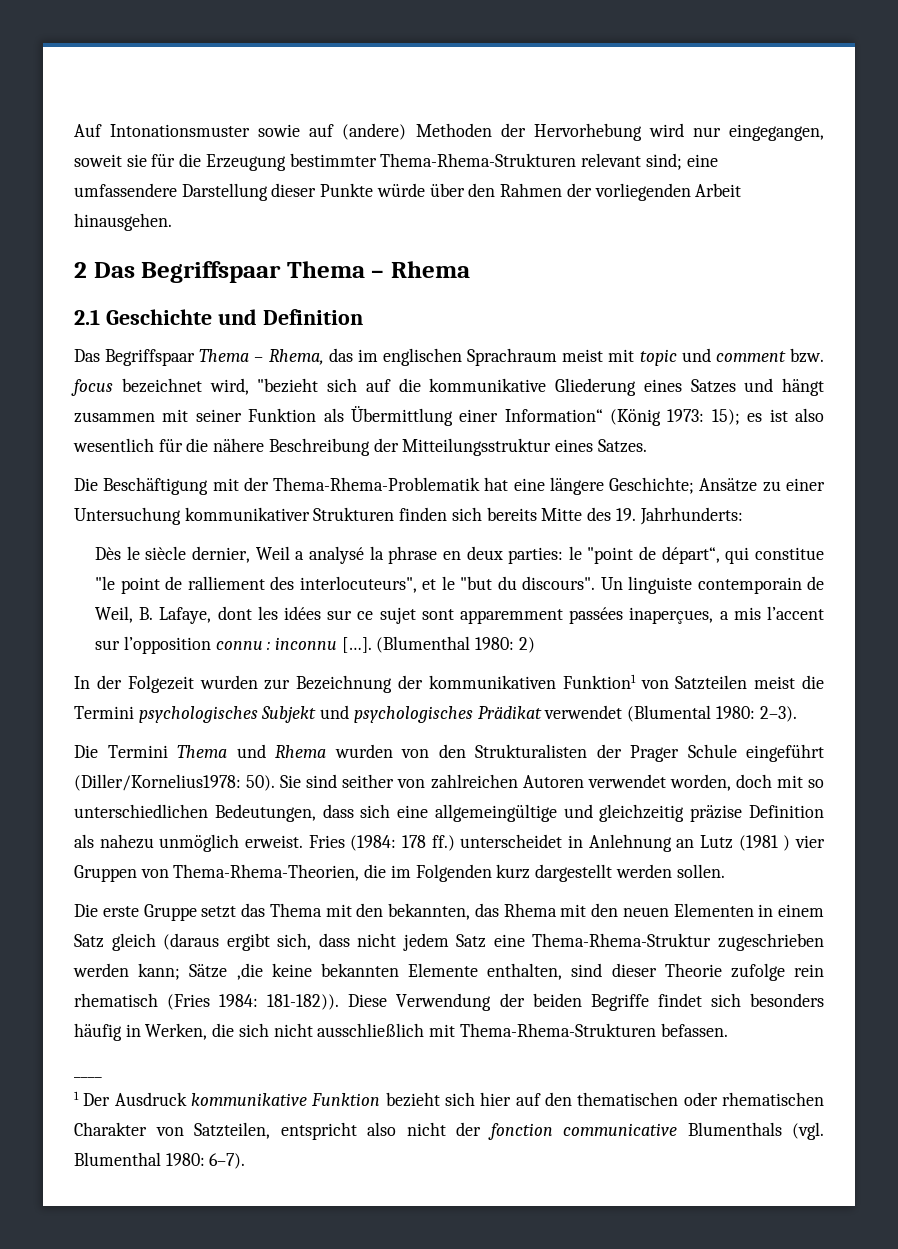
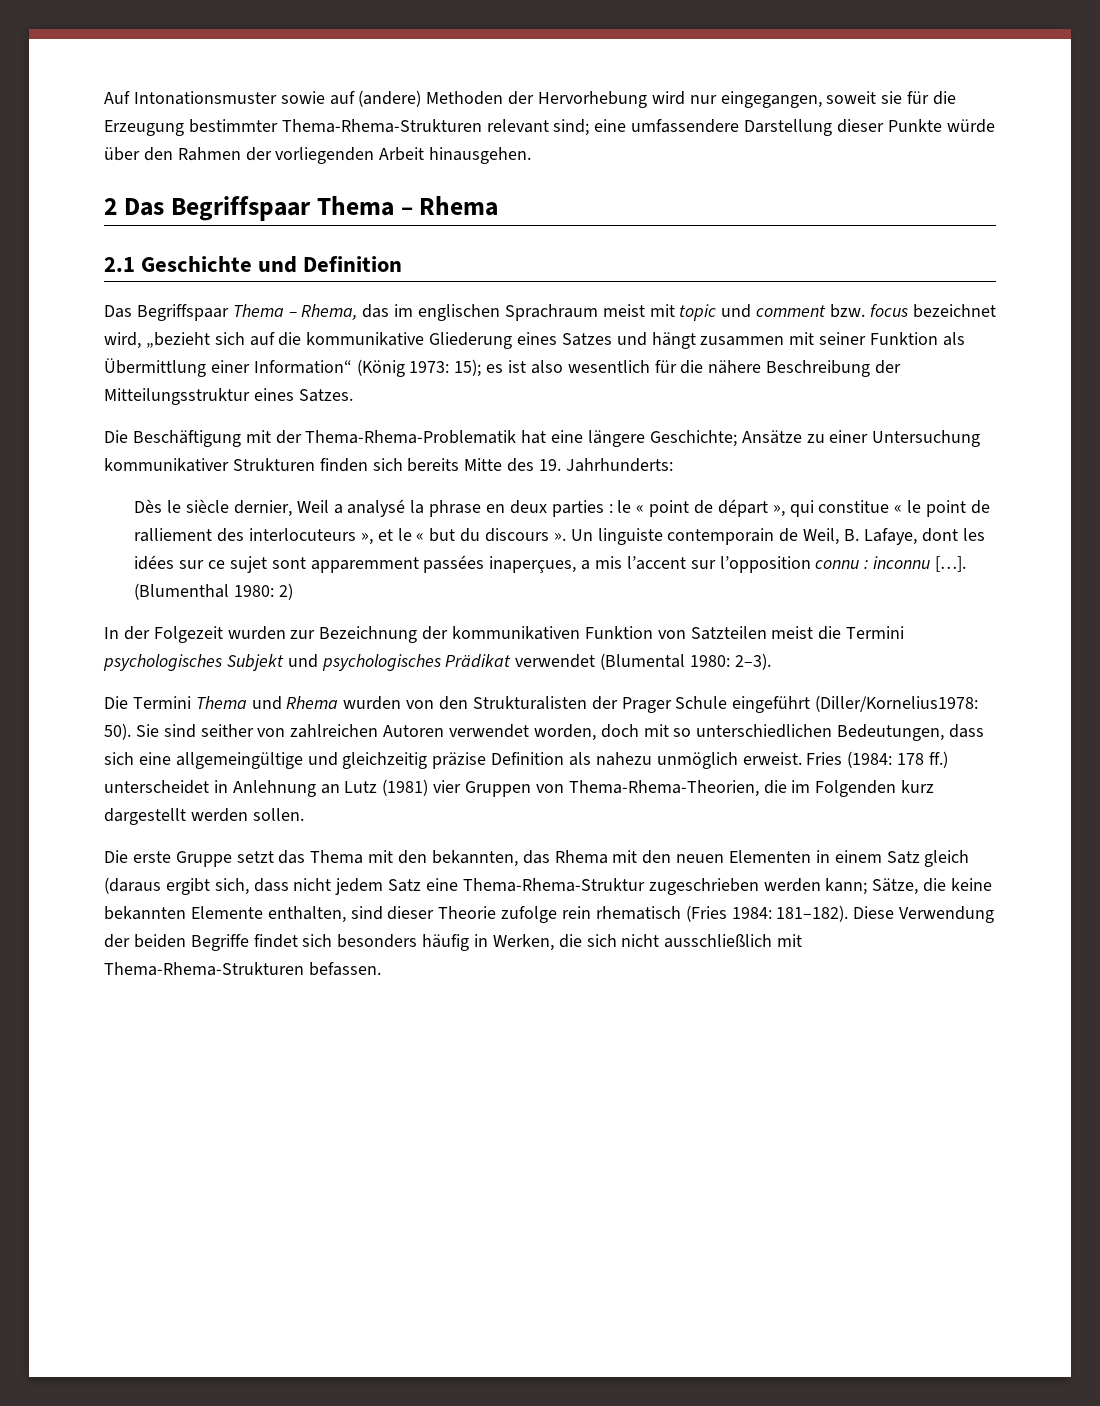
- Das Begriffspaar Thema – Rhema, das im englischen Sprachraum meist mit topic und comment bzw. focus bezeichnet wird, "bezieht sich auf die kommunikative Gliederung eines Satzes und hängt zusammen mit seiner Funktion als Übermittlung einer Information“ (König 1973: 15); es ist also wesentlich für die nähere Beschreibung der Mitteilungsstruktur eines Satzes.
+ Das Begriffspaar Thema – Rhema, das im englischen Sprachraum meist mit topic und comment bzw. focus bezeichnet wird, „bezieht sich auf die kommunikative Gliederung eines Satzes und hängt zusammen mit seiner Funktion als Übermittlung einer Information“ (König 1973: 15); es ist also wesentlich für die nähere Beschreibung der Mitteilungsstruktur eines Satzes.
- Dès le siècle dernier, Weil a analysé la phrase en deux parties: le "point de départ“, qui constitue "le point de ralliement des interlocuteurs", et le "but du discours".
+ Dès le siècle dernier, Weil a analysé la phrase en deux parties : le « point de départ », qui constitue « le point de ralliement des interlocuteurs », et le « but du discours ».
- In der Folgezeit wurden zur Bezeichnung der kommunikativen Funktion1 von Satzteilen meist die Termini psychologisches Subjekt und psychologisches Prädikat verwendet (Blumental 1980: 2–3).
+ In der Folgezeit wurden zur Bezeichnung der kommunikativen Funktion von Satzteilen meist die Termini psychologisches Subjekt und psychologisches Prädikat verwendet (Blumental 1980: 2–3).
- Fries (1984: 178 ff.) unterscheidet in Anlehnung an Lutz (1981 ) vier Gruppen von Thema-Rhema-Theorien, die im Folgenden kurz dargestellt werden sollen.
+ Fries (1984: 178 ff.) unterscheidet in Anlehnung an Lutz (1981) vier Gruppen von Thema-Rhema-Theorien, die im Folgenden kurz dargestellt werden sollen.
- Die erste Gruppe setzt das Thema mit den bekannten, das Rhema mit den neuen Elementen in einem Satz gleich (daraus ergibt sich, dass nicht jedem Satz eine Thema-Rhema-Struktur zugeschrieben werden kann; Sätze ,die keine bekannten Elemente enthalten, sind dieser Theorie zufolge rein rhematisch (Fries 1984: 181-182)).
+ Die erste Gruppe setzt das Thema mit den bekannten, das Rhema mit den neuen Elementen in einem Satz gleich (daraus ergibt sich, dass nicht jedem Satz eine Thema-Rhema-Struktur zugeschrieben werden kann; Sätze, die keine bekannten Elemente enthalten, sind dieser Theorie zufolge rein rhematisch (Fries 1984: 181–182).
- ____
- 1 Der Ausdruck kommunikative Funktion bezieht sich hier auf den thematischen oder rhematischen Charakter von Satzteilen, entspricht also nicht der fonction communicative Blumenthals (vgl. Blumenthal 1980: 6–7).

